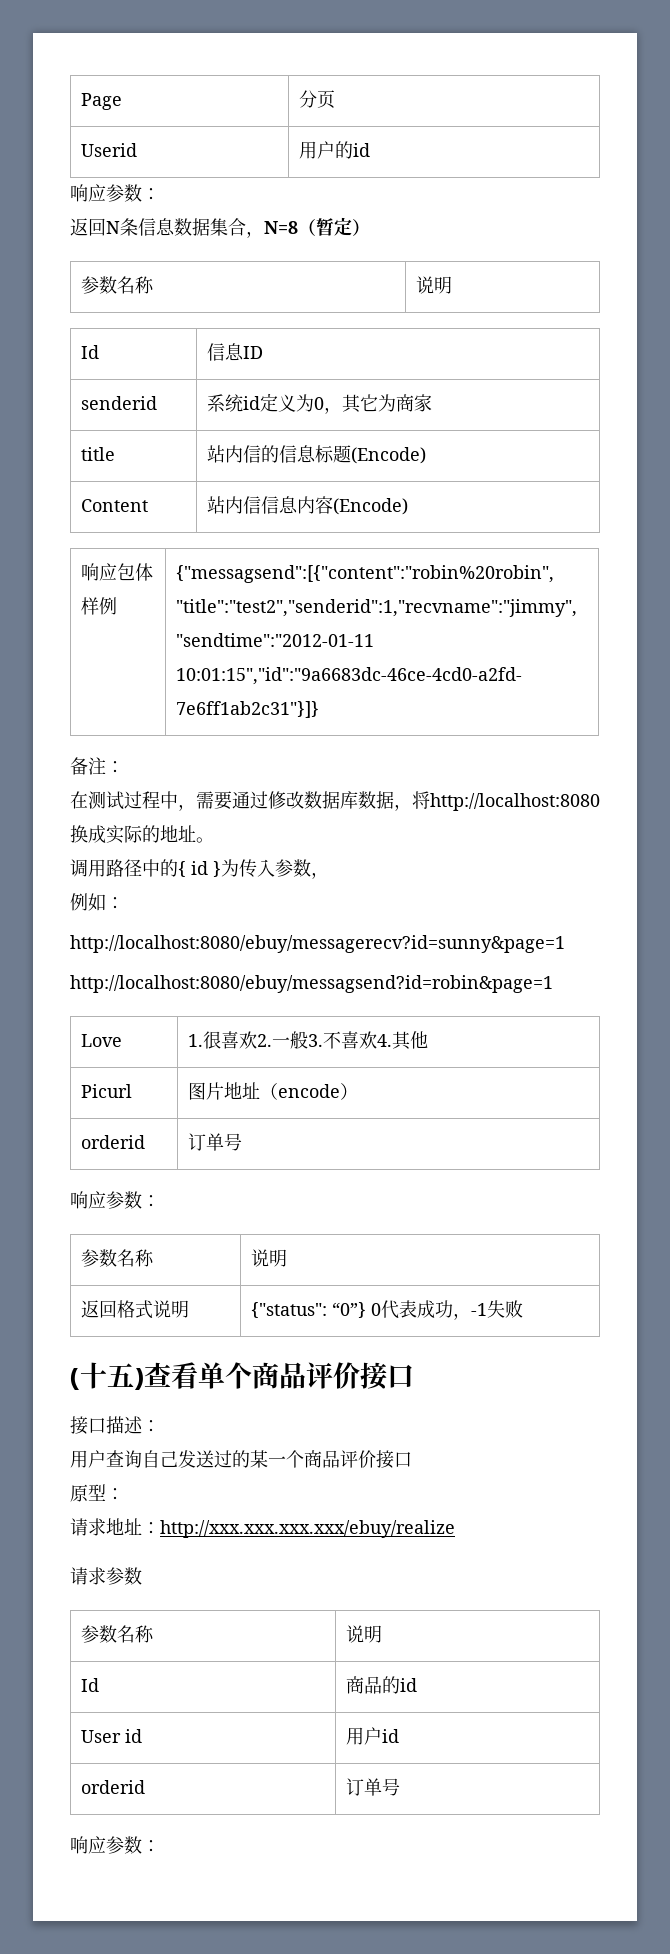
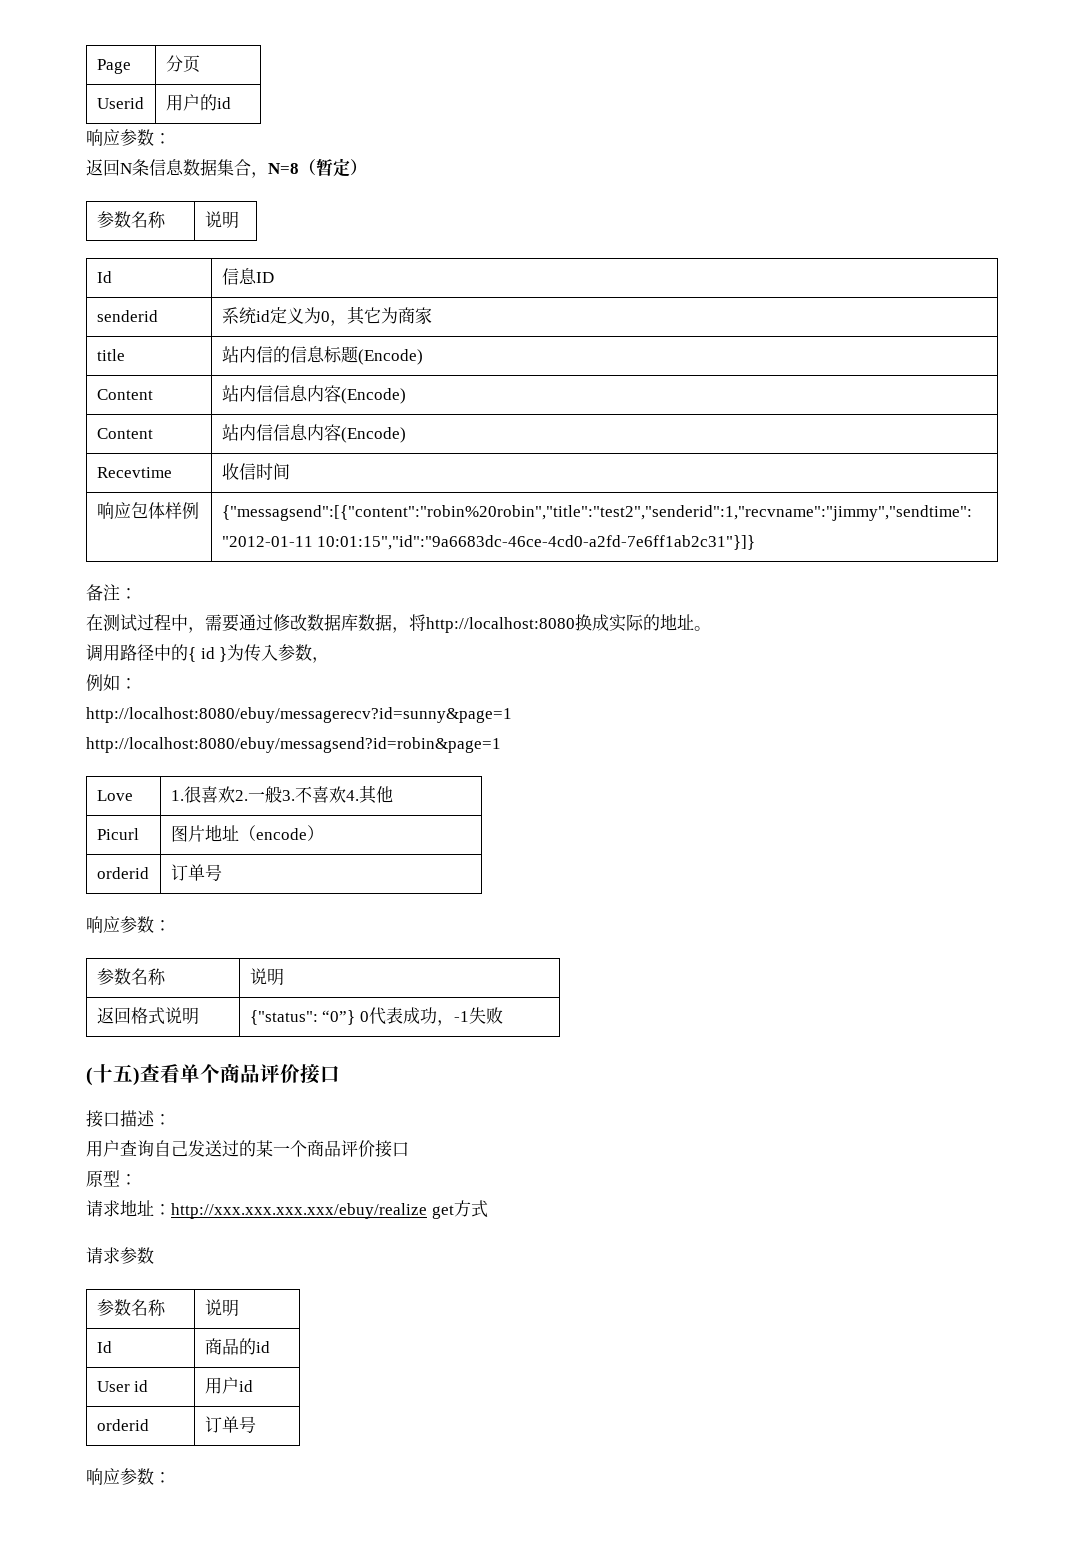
  title | 站内信的信息标题(Encode)
  Content | 站内信信息内容(Encode)
+ Content | 站内信信息内容(Encode)
+ Recevtime | 收信时间
- 请求地址：http://xxx.xxx.xxx.xxx/ebuy/realize
+ 请求地址：http://xxx.xxx.xxx.xxx/ebuy/realize get方式

